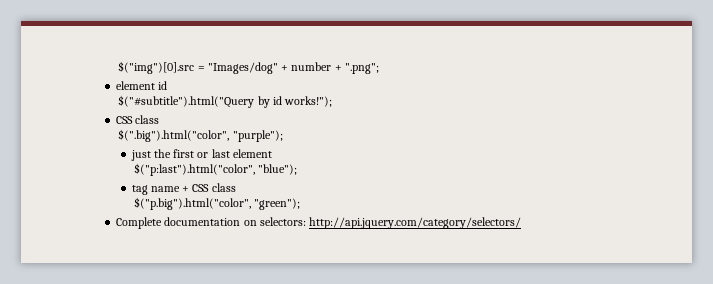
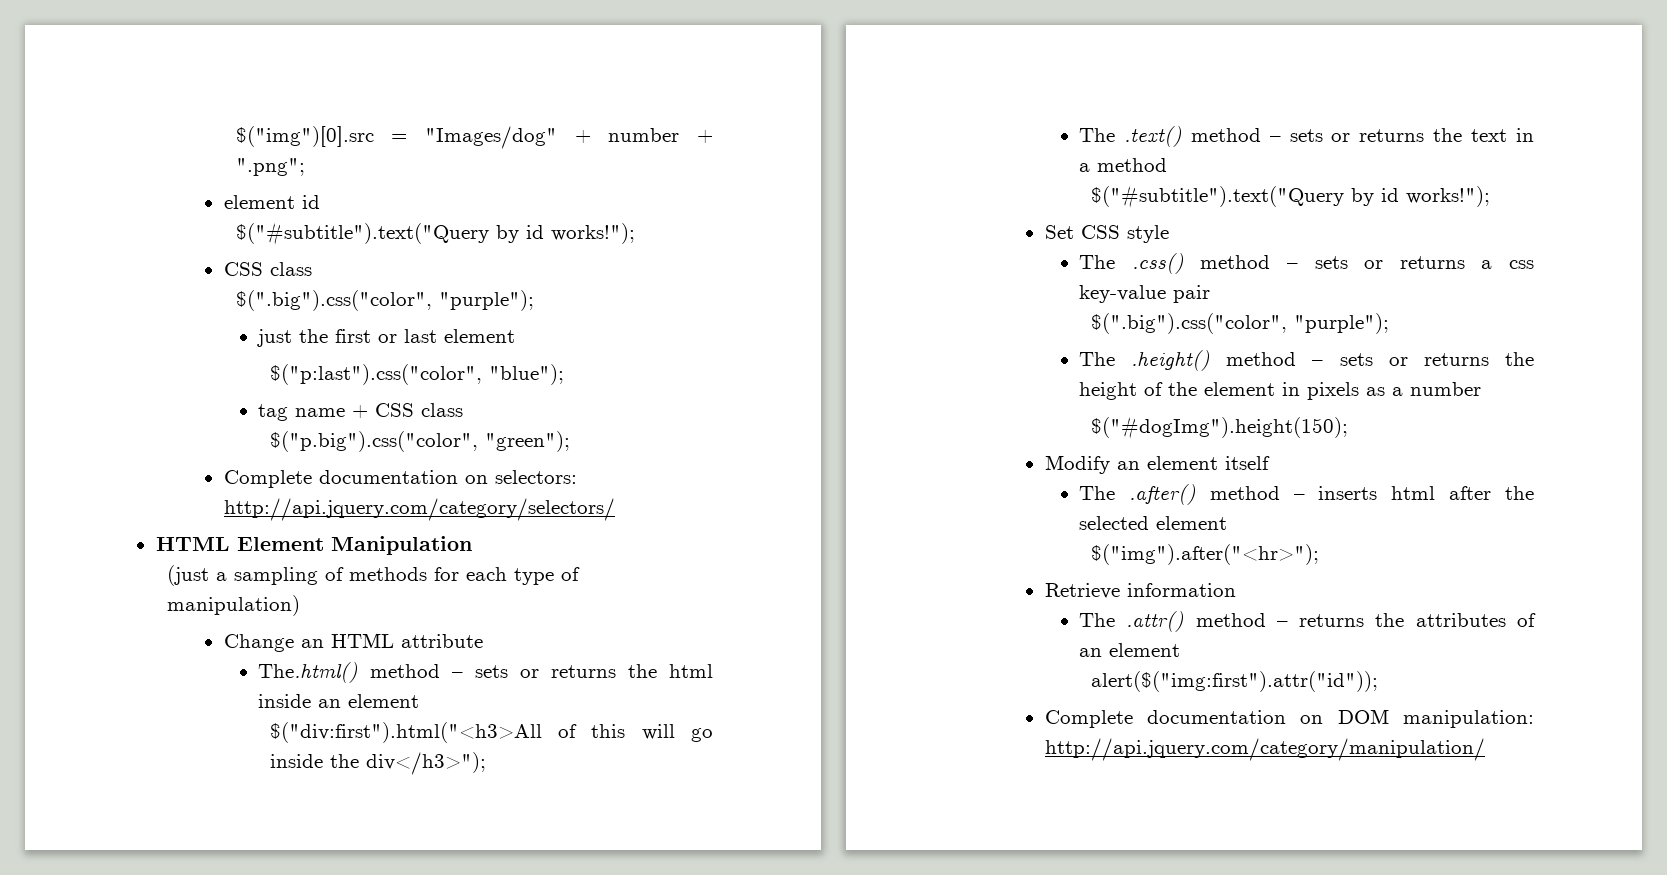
  element id
- $("#subtitle").html("Query by id works!");
+ $("#subtitle").text("Query by id works!");
  CSS class
- $(".big").html("color", "purple");
+ $(".big").css("color", "purple");
- $("p:last").html("color", "blue");
+ $("p:last").css("color", "blue");
- $("p.big").html("color", "green");
+ $("p.big").css("color", "green");
+ HTML Element Manipulation
+ (just a sampling of methods for each type of manipulation)
+ Change an HTML attribute
+ The.html() method – sets or returns the html inside an element
+ $("div:first").html("<h3>All of this will go inside the div</h3>");
+ The .text() method – sets or returns the text in a method
+ $("#subtitle").text("Query by id works!");
+ Set CSS style
+ The .css() method – sets or returns a css key-value pair
+ $(".big").css("color", "purple");
+ The .height() method – sets or returns the height of the element in pixels as a number
+ $("#dogImg").height(150);
+ Modify an element itself
+ The .after() method – inserts html after the selected element
+ $("img").after("<hr>");
+ Retrieve information
+ The .attr() method – returns the attributes of an element
+ alert($("img:first").attr("id"));
+ Complete documentation on DOM manipulation: http://api.jquery.com/category/manipulation/

